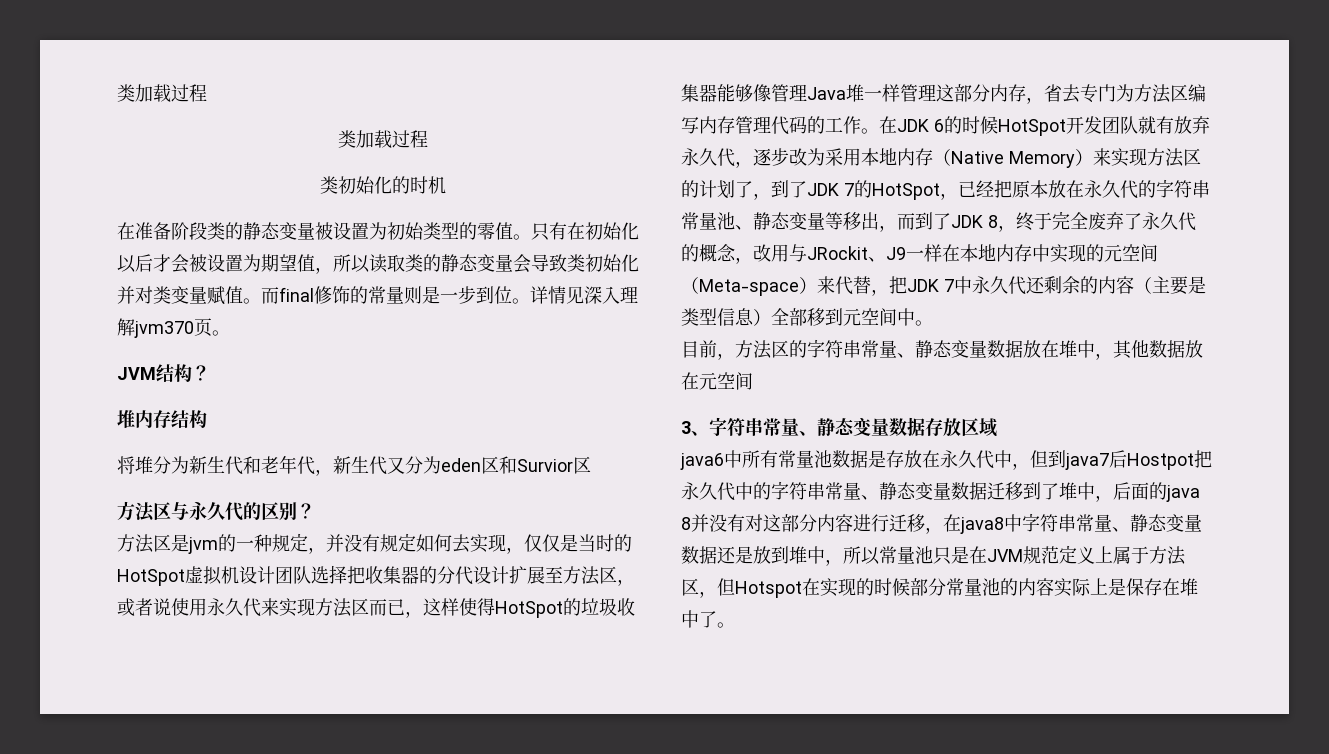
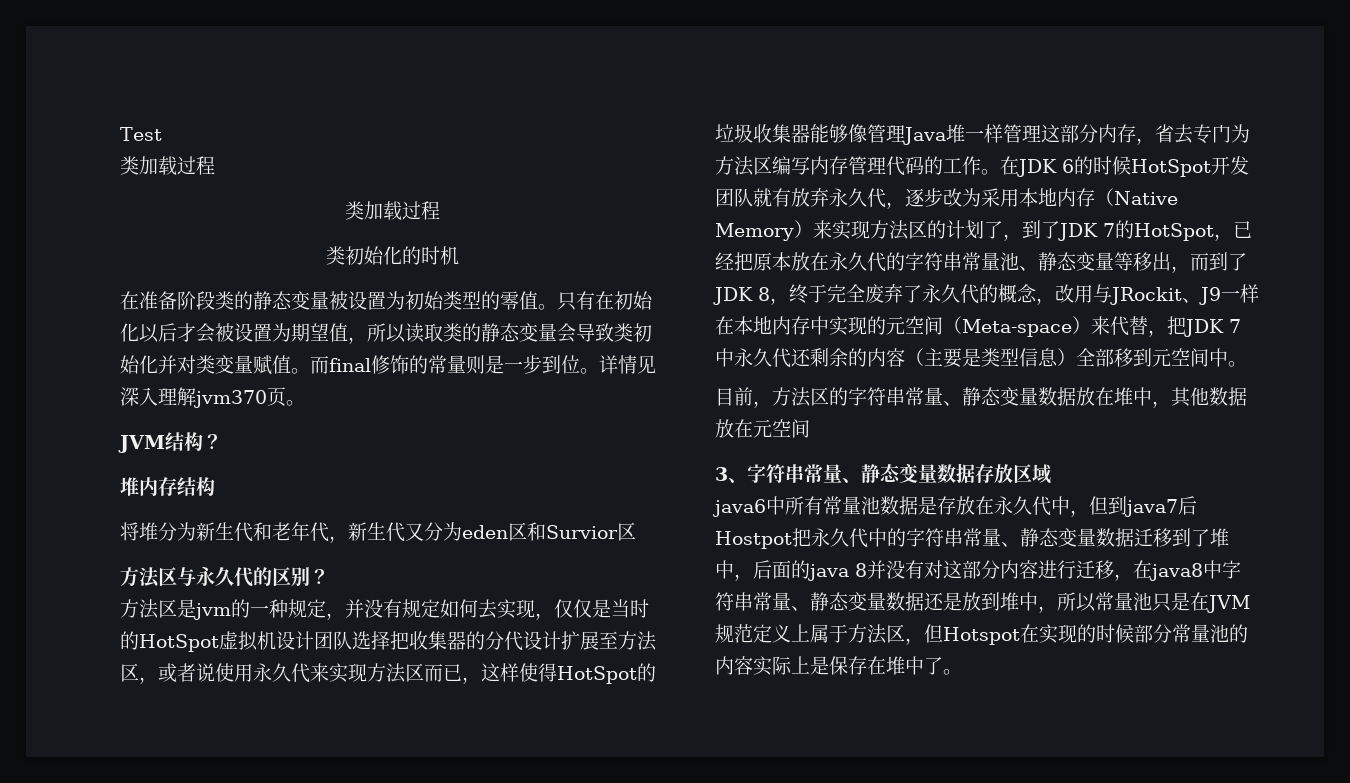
+ Test

